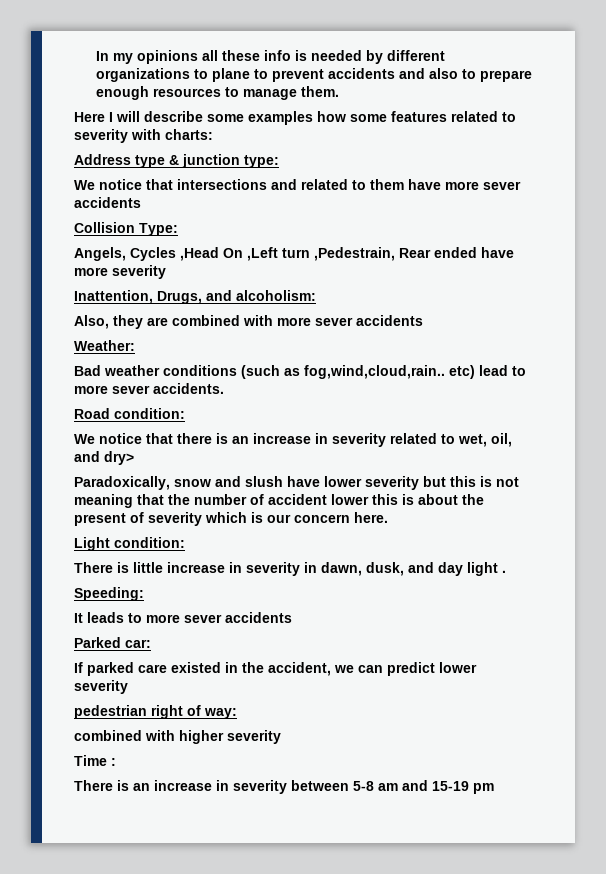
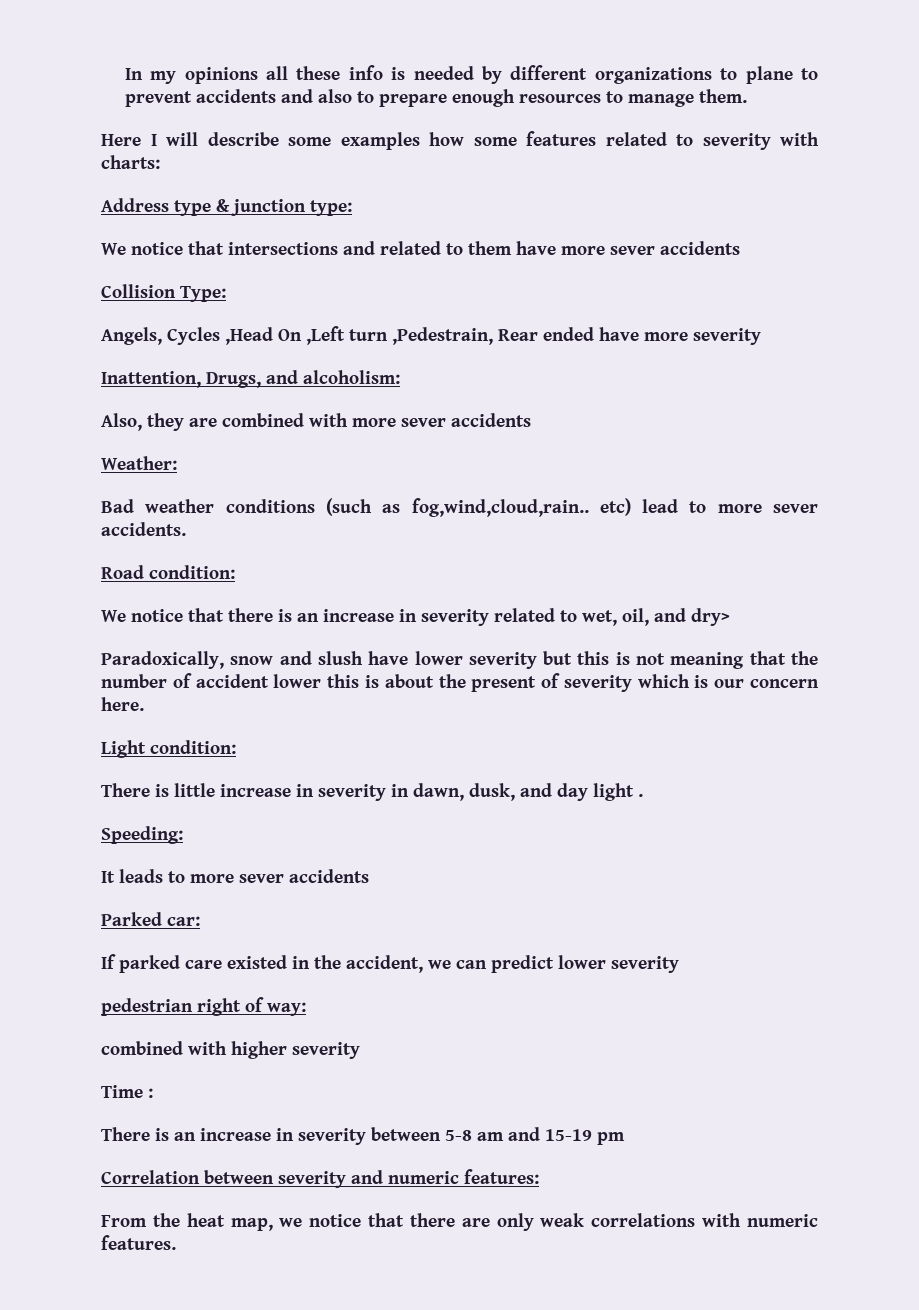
+ Correlation between severity and numeric features:
+ From the heat map, we notice that there are only weak correlations with numeric features.

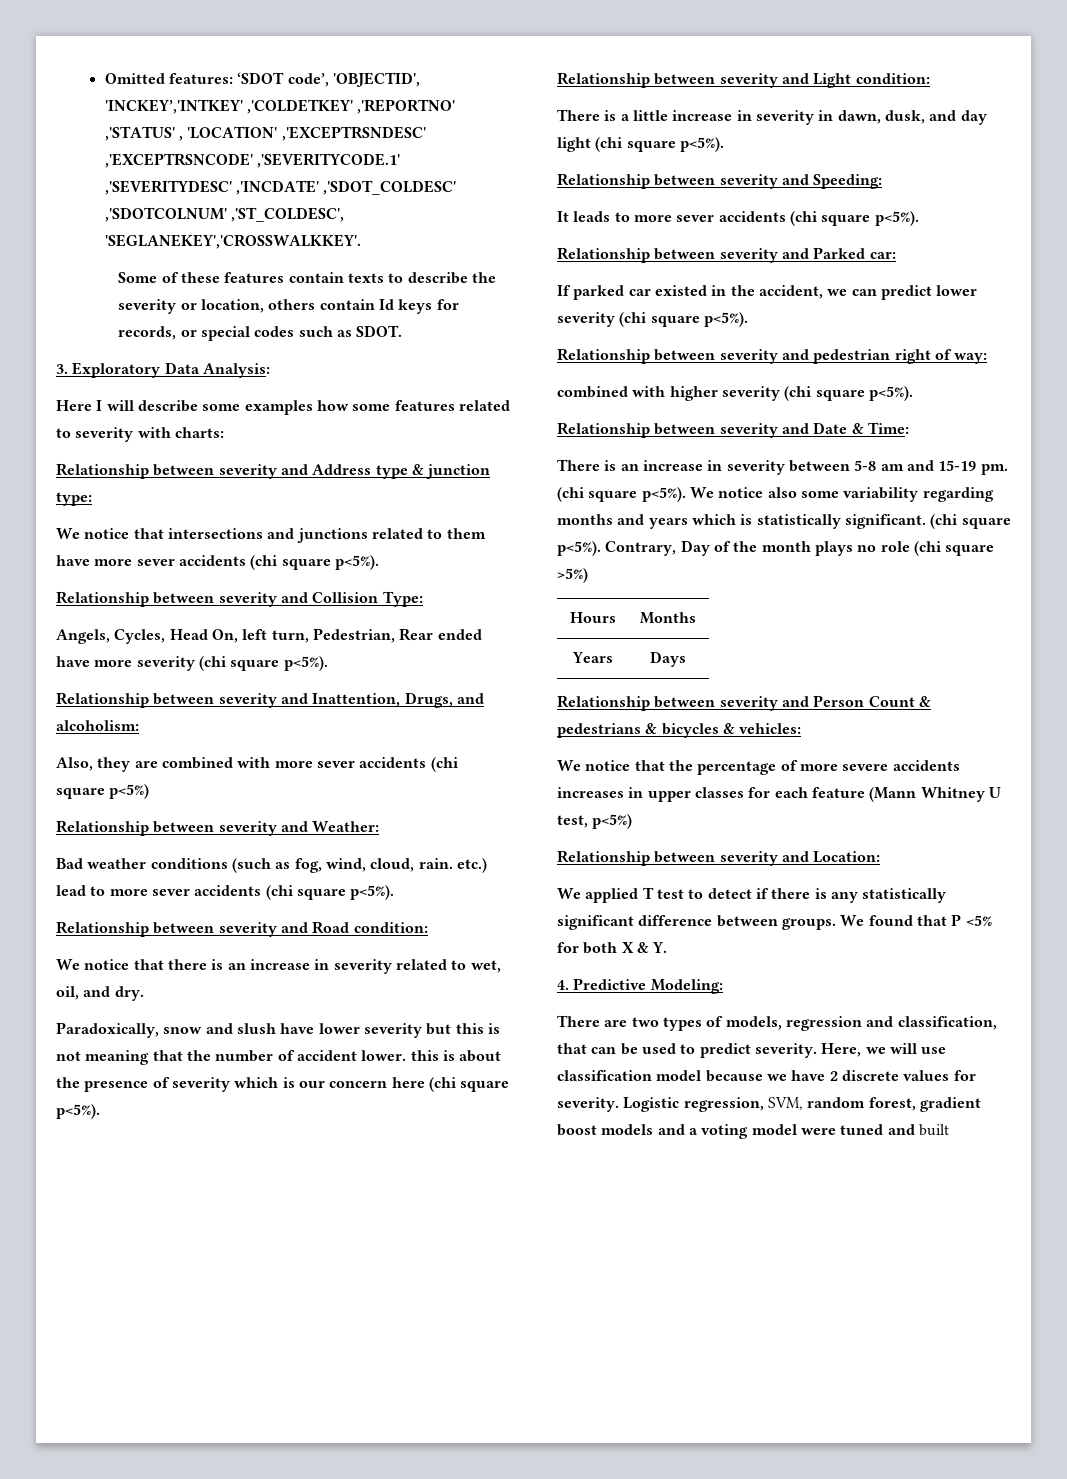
- In my opinions all these info is needed by different organizations to plane to prevent accidents and also to prepare enough resources to manage them.
+ Omitted features: ‘SDOT code’, 'OBJECTID', 'INCKEY’,'INTKEY' ,'COLDETKEY' ,'REPORTNO' ,'STATUS' , 'LOCATION' ,'EXCEPTRSNDESC' ,'EXCEPTRSNCODE' ,'SEVERITYCODE.1' ,'SEVERITYDESC' ,'INCDATE' ,'SDOT_COLDESC' ,'SDOTCOLNUM' ,'ST_COLDESC', 'SEGLANEKEY','CROSSWALKKEY'.
+ Some of these features contain texts to describe the severity or location, others contain Id keys for records, or special codes such as SDOT.
+ 3. Exploratory Data Analysis:
- Address type & junction type:
+ Relationship between severity and Address type & junction type:
- We notice that intersections and related to them have more sever accidents
- Collision Type:
- Angels, Cycles ,Head On ,Left turn ,Pedestrain, Rear ended have more severity
- Inattention, Drugs, and alcoholism:
+ We notice that intersections and junctions related to them have more sever accidents (chi square p<5%).
+ Relationship between severity and Collision Type:
+ Angels, Cycles, Head On, left turn, Pedestrian, Rear ended have more severity (chi square p<5%).
+ Relationship between severity and Inattention, Drugs, and alcoholism:
- Also, they are combined with more sever accidents
- Weather:
+ Also, they are combined with more sever accidents (chi square p<5%)
+ Relationship between severity and Weather:
- Bad weather conditions (such as fog,wind,cloud,rain.. etc) lead to more sever accidents.
- Road condition:
+ Bad weather conditions (such as fog, wind, cloud, rain. etc.) lead to more sever accidents (chi square p<5%).
+ Relationship between severity and Road condition:
- We notice that there is an increase in severity related to wet, oil, and dry>
+ We notice that there is an increase in severity related to wet, oil, and dry.
- Paradoxically, snow and slush have lower severity but this is not meaning that the number of accident lower this is about the present of severity which is our concern here.
- Light condition:
+ Paradoxically, snow and slush have lower severity but this is not meaning that the number of accident lower. this is about the presence of severity which is our concern here (chi square p<5%).
+ Relationship between severity and Light condition:
- There is little increase in severity in dawn, dusk, and day light .
- Speeding:
+ There is a little increase in severity in dawn, dusk, and day light (chi square p<5%).
+ Relationship between severity and Speeding:
- It leads to more sever accidents
- Parked car:
+ It leads to more sever accidents (chi square p<5%).
+ Relationship between severity and Parked car:
- If parked care existed in the accident, we can predict lower severity
- pedestrian right of way:
+ If parked car existed in the accident, we can predict lower severity (chi square p<5%).
+ Relationship between severity and pedestrian right of way:
- combined with higher severity
- Time :
+ combined with higher severity (chi square p<5%).
+ Relationship between severity and Date & Time:
- There is an increase in severity between 5-8 am and 15-19 pm
- Correlation between severity and numeric features:
- From the heat map, we notice that there are only weak correlations with numeric features.
+ There is an increase in severity between 5-8 am and 15-19 pm. (chi square p<5%). We notice also some variability regarding months and years which is statistically significant. (chi square p<5%). Contrary, Day of the month plays no role (chi square >5%)
+ Hours | Months
+ Years | Days
+ Relationship between severity and Person Count & pedestrians & bicycles & vehicles:
+ We notice that the percentage of more severe accidents increases in upper classes for each feature (Mann Whitney U test, p<5%)
+ Relationship between severity and Location:
+ We applied T test to detect if there is any statistically significant difference between groups. We found that P <5% for both X & Y.
+ 4. Predictive Modeling:
+ There are two types of models, regression and classification, that can be used to predict severity. Here, we will use classification model because we have 2 discrete values for severity. Logistic regression, SVM, random forest, gradient boost models and a voting model were tuned and built

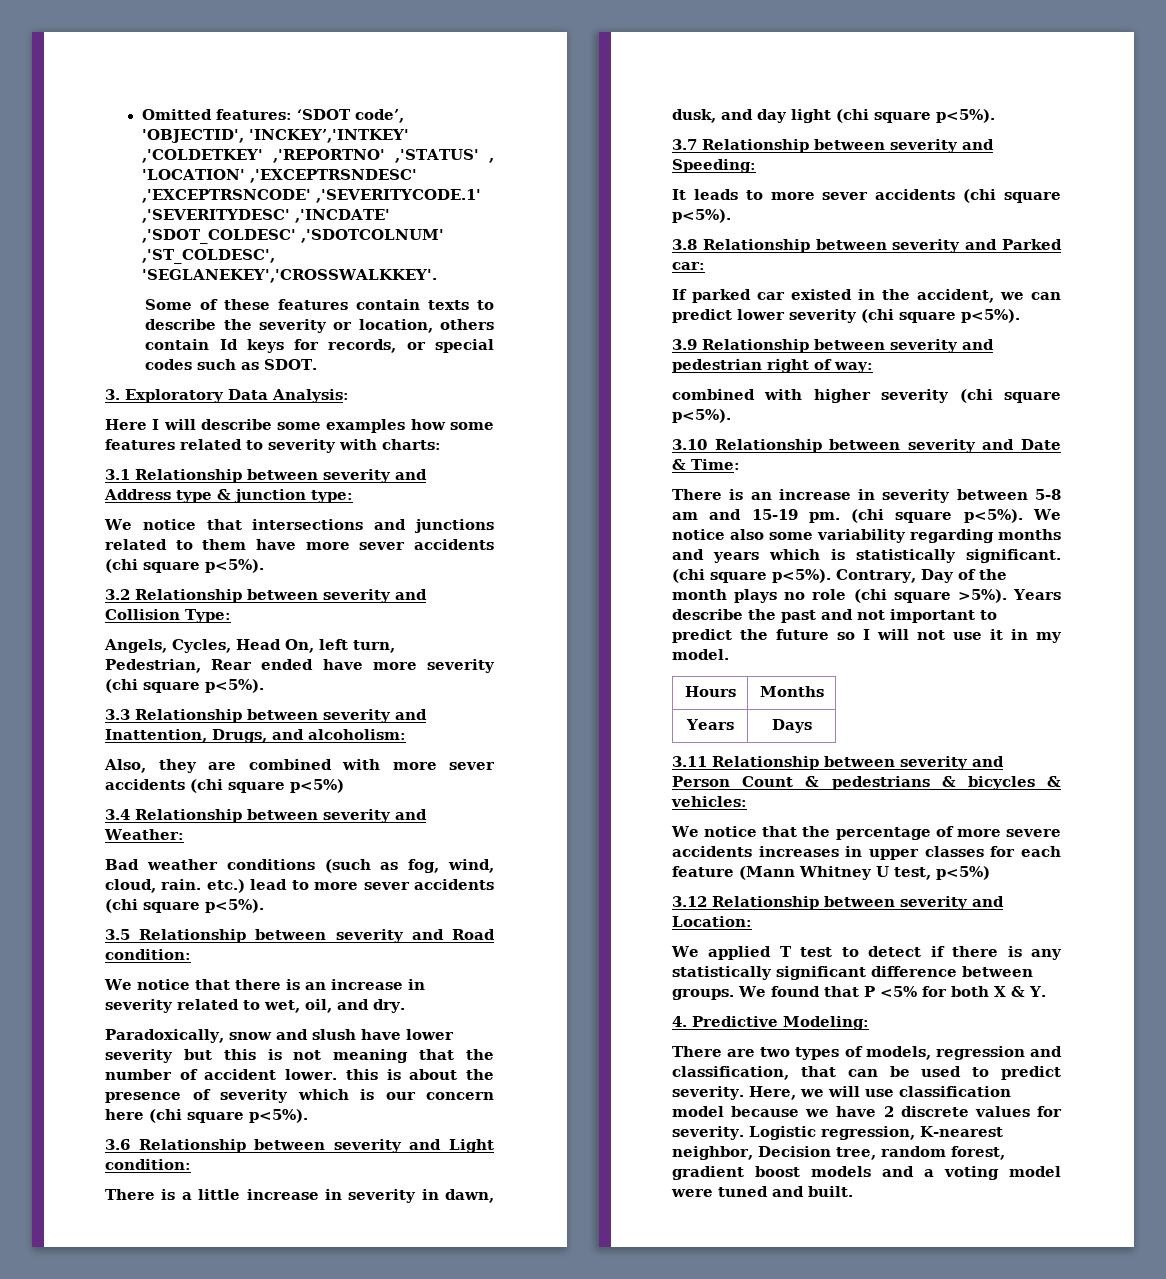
- Relationship between severity and Address type & junction type:
+ 3.1 Relationship between severity and Address type & junction type:
- Relationship between severity and Collision Type:
+ 3.2 Relationship between severity and Collision Type:
- Relationship between severity and Inattention, Drugs, and alcoholism:
+ 3.3 Relationship between severity and Inattention, Drugs, and alcoholism:
- Relationship between severity and Weather:
+ 3.4 Relationship between severity and Weather:
- Relationship between severity and Road condition:
+ 3.5 Relationship between severity and Road condition:
- Relationship between severity and Light condition:
+ 3.6 Relationship between severity and Light condition:
- Relationship between severity and Speeding:
+ 3.7 Relationship between severity and Speeding:
- Relationship between severity and Parked car:
+ 3.8 Relationship between severity and Parked car:
- Relationship between severity and pedestrian right of way:
+ 3.9 Relationship between severity and pedestrian right of way:
- Relationship between severity and Date & Time:
+ 3.10 Relationship between severity and Date & Time:
- Contrary, Day of the month plays no role (chi square >5%)
+ Contrary, Day of the month plays no role (chi square >5%). Years describe the past and not important to predict the future so I will not use it in my model.
- Relationship between severity and Person Count & pedestrians & bicycles & vehicles:
+ 3.11 Relationship between severity and Person Count & pedestrians & bicycles & vehicles:
- Relationship between severity and Location:
+ 3.12 Relationship between severity and Location:
- Logistic regression, SVM, random forest, gradient boost models and a voting model were tuned and built
+ Logistic regression, K-nearest neighbor, Decision tree, random forest, gradient boost models and a voting model were tuned and built.

